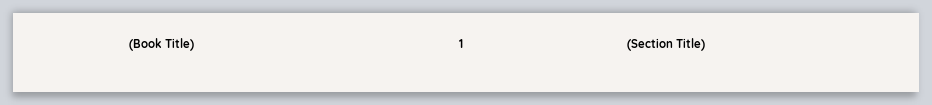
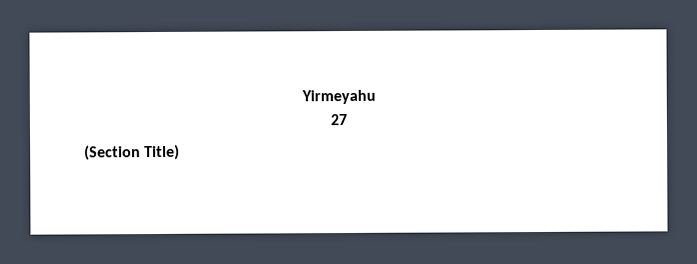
- (Book Title)
- 1
+ Yirmeyahu
+ 27

